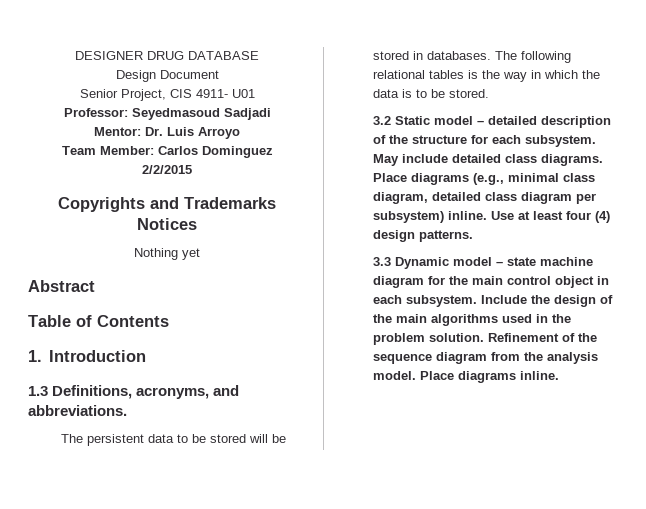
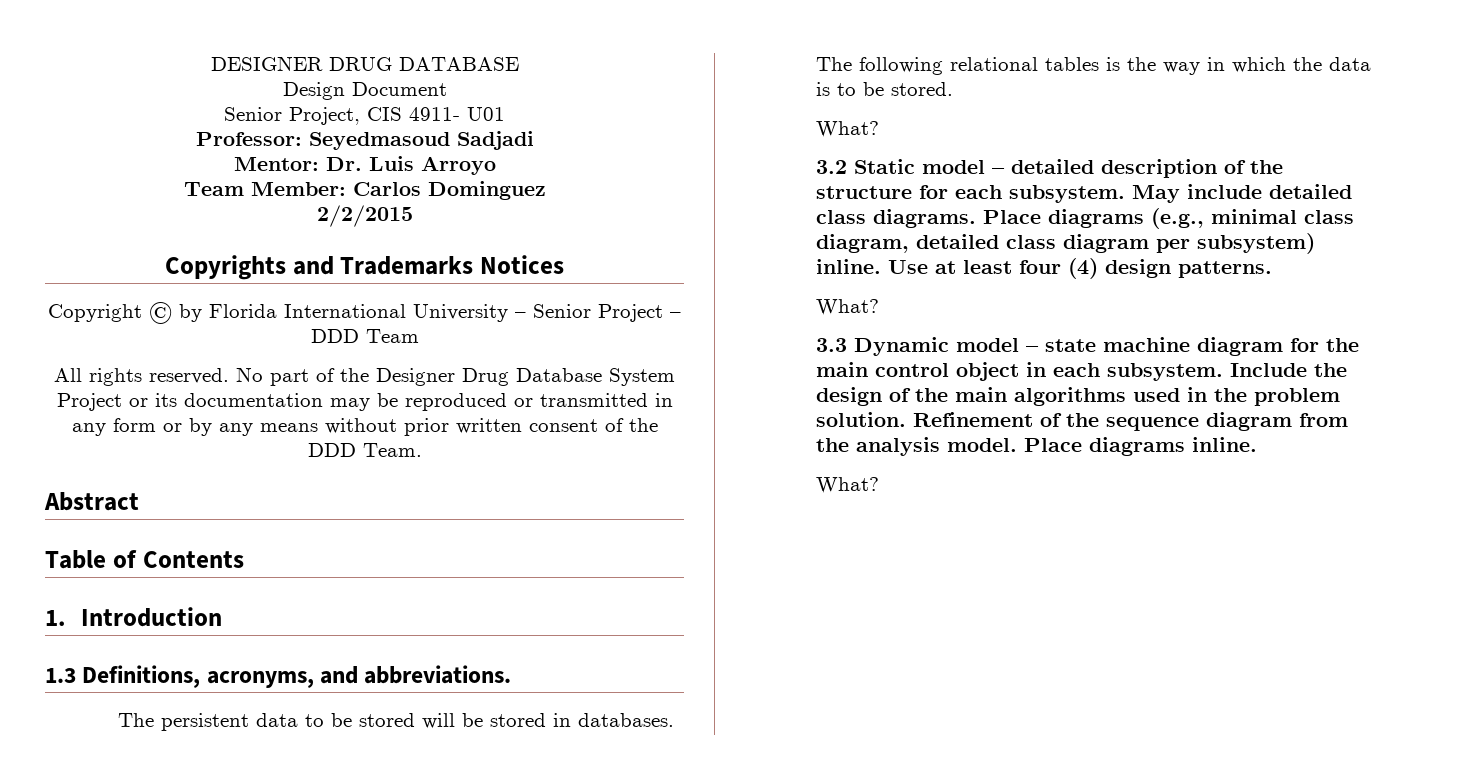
- Nothing yet
+ Copyright © by Florida International University – Senior Project – DDD Team
+ All rights reserved. No part of the Designer Drug Database System Project or its documentation may be reproduced or transmitted in any form or by any means without prior written consent of the DDD Team.
  The following relational tables is the way in which the data is to be stored.
+ What?
  Use at least four (4) design patterns.
+ What?
  Place diagrams inline.
+ What?

